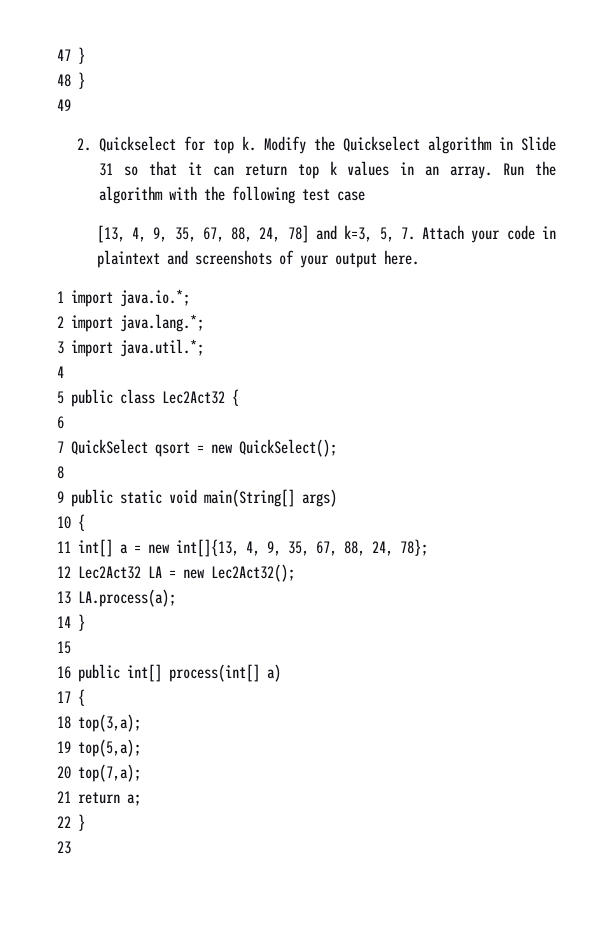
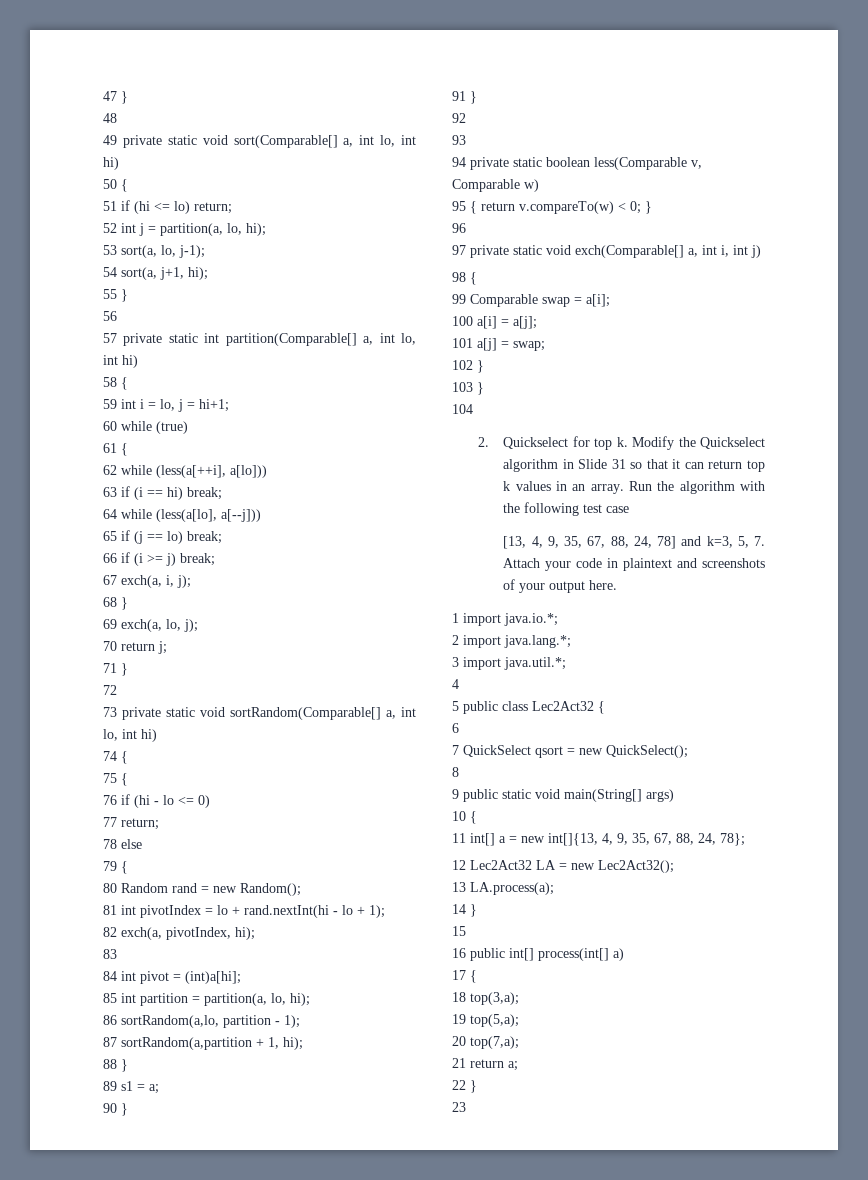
- 48 }
- 49
+ 48
+ 49 private static void sort(Comparable[] a, int lo, int hi)
+ 50 {
+ 51 if (hi <= lo) return;
+ 52 int j = partition(a, lo, hi);
+ 53 sort(a, lo, j-1);
+ 54 sort(a, j+1, hi);
+ 55 }
+ 56
+ 57 private static int partition(Comparable[] a, int lo, int hi)
+ 58 {
+ 59 int i = lo, j = hi+1;
+ 60 while (true)
+ 61 {
+ 62 while (less(a[++i], a[lo]))
+ 63 if (i == hi) break;
+ 64 while (less(a[lo], a[--j]))
+ 65 if (j == lo) break;
+ 66 if (i >= j) break;
+ 67 exch(a, i, j);
+ 68 }
+ 69 exch(a, lo, j);
+ 70 return j;
+ 71 }
+ 72
+ 73 private static void sortRandom(Comparable[] a, int lo, int hi)
+ 74 {
+ 75 {
+ 76 if (hi - lo <= 0)
+ 77 return;
+ 78 else
+ 79 {
+ 80 Random rand = new Random();
+ 81 int pivotIndex = lo + rand.nextInt(hi - lo + 1);
+ 82 exch(a, pivotIndex, hi);
+ 83
+ 84 int pivot = (int)a[hi];
+ 85 int partition = partition(a, lo, hi);
+ 86 sortRandom(a,lo, partition - 1);
+ 87 sortRandom(a,partition + 1, hi);
+ 88 }
+ 89 s1 = a;
+ 90 }
+ 91 }
+ 92
+ 93
+ 94 private static boolean less(Comparable v, Comparable w)
+ 95 { return v.compareTo(w) < 0; }
+ 96
+ 97 private static void exch(Comparable[] a, int i, int j)
+ 98 {
+ 99 Comparable swap = a[i];
+ 100 a[i] = a[j];
+ 101 a[j] = swap;
+ 102 }
+ 103 }
+ 104

